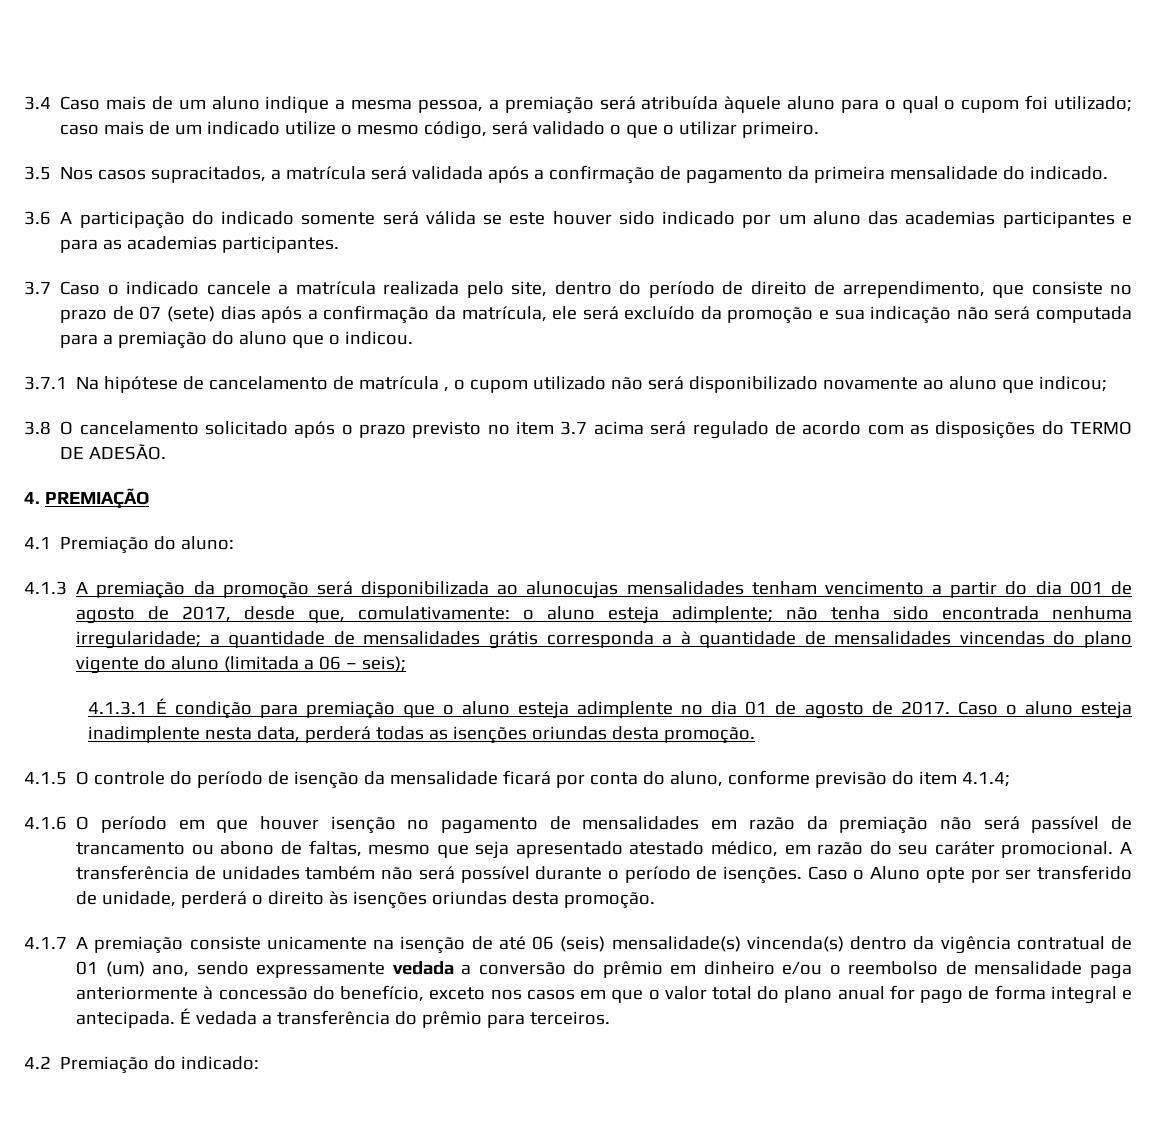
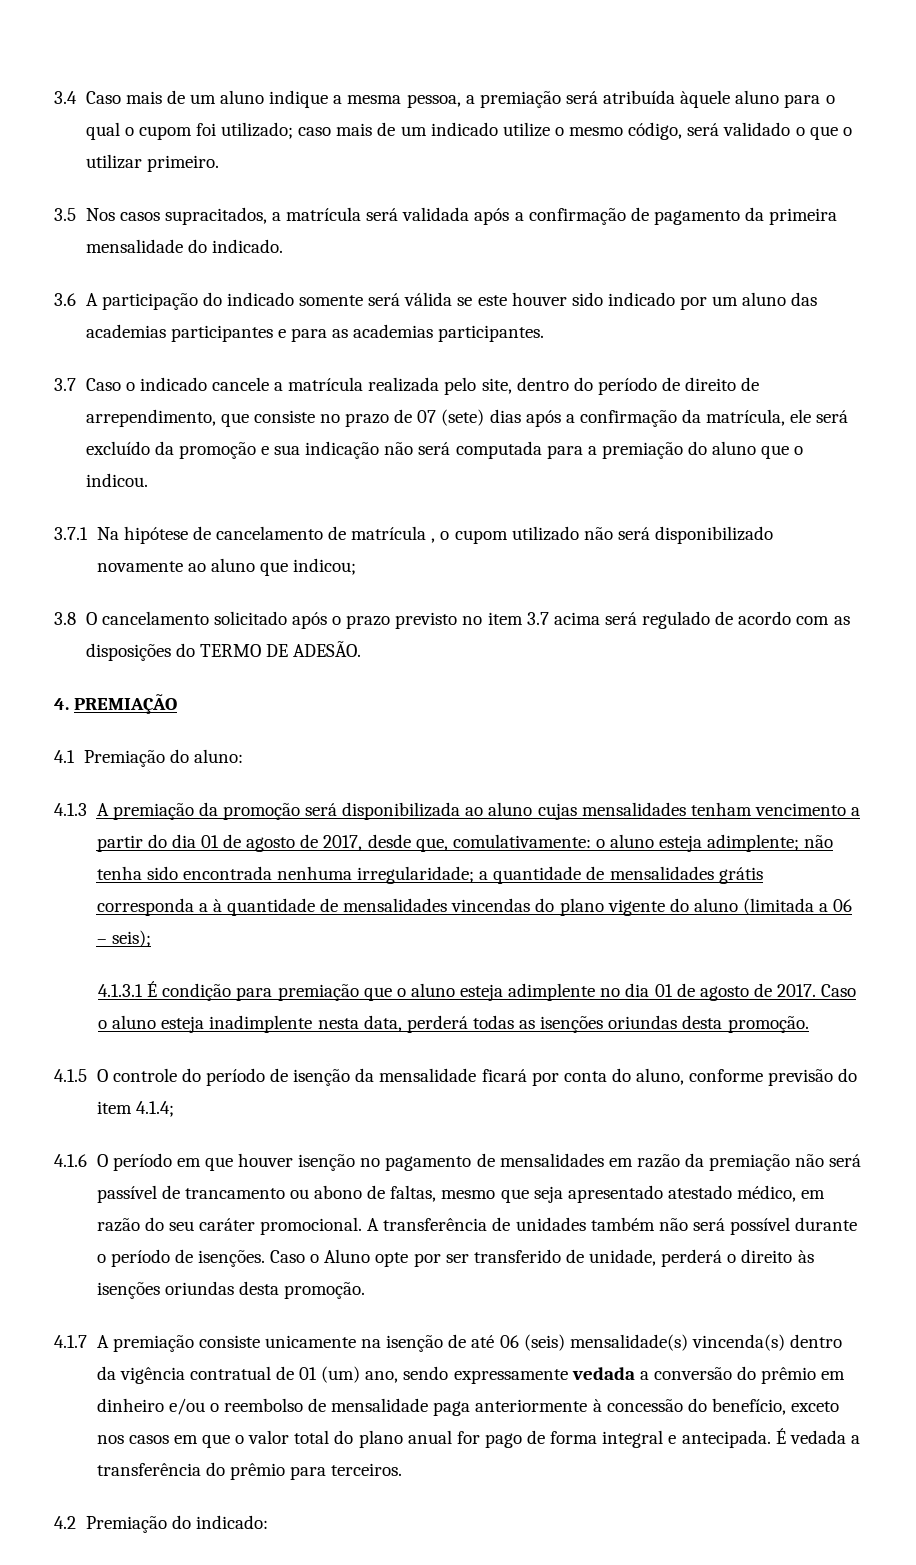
- 4.1.3 A premiação da promoção será disponibilizada ao alunocujas mensalidades tenham vencimento a partir do dia 001 de agosto de 2017, desde que, comulativamente: o aluno esteja adimplente; não tenha sido encontrada nenhuma irregularidade; a quantidade de mensalidades grátis corresponda a à quantidade de mensalidades vincendas do plano vigente do aluno (limitada a 06 – seis);
+ 4.1.3 A premiação da promoção será disponibilizada ao aluno cujas mensalidades tenham vencimento a partir do dia 01 de agosto de 2017, desde que, comulativamente: o aluno esteja adimplente; não tenha sido encontrada nenhuma irregularidade; a quantidade de mensalidades grátis corresponda a à quantidade de mensalidades vincendas do plano vigente do aluno (limitada a 06 – seis);

